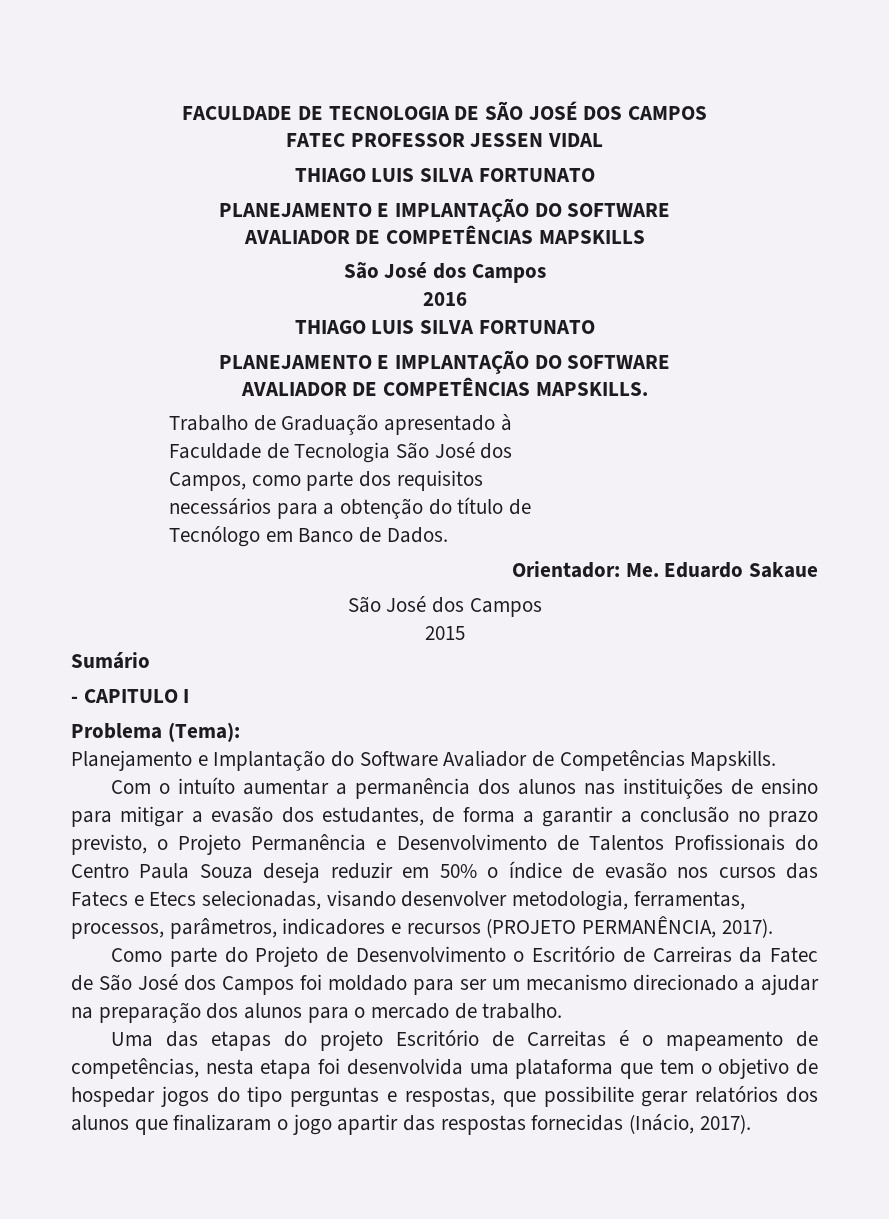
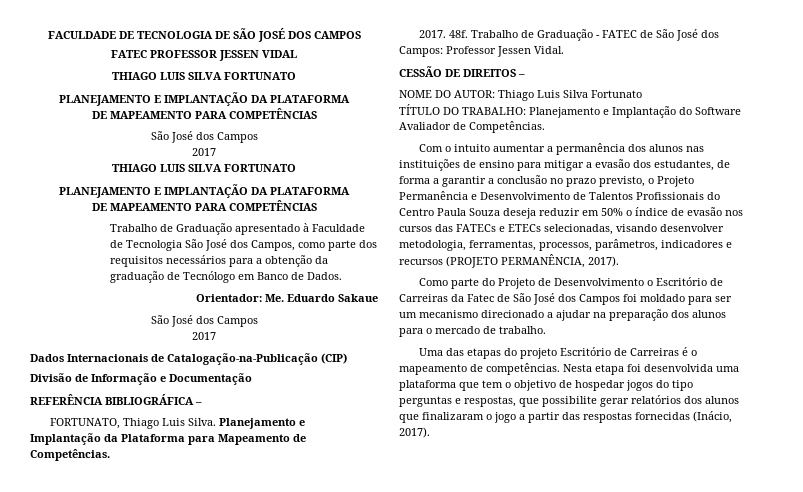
  FATEC PROFESSOR JESSEN VIDAL
  THIAGO LUIS SILVA FORTUNATO
- PLANEJAMENTO E IMPLANTAÇÃO DO SOFTWARE
- AVALIADOR DE COMPETÊNCIAS MAPSKILLS
+ PLANEJAMENTO E IMPLANTAÇÃO DA PLATAFORMA
+ DE MAPEAMENTO PARA COMPETÊNCIAS
  São José dos Campos
- 2016
+ 2017
  THIAGO LUIS SILVA FORTUNATO
- PLANEJAMENTO E IMPLANTAÇÃO DO SOFTWARE
- AVALIADOR DE COMPETÊNCIAS MAPSKILLS.
+ PLANEJAMENTO E IMPLANTAÇÃO DA PLATAFORMA
+ DE MAPEAMENTO PARA COMPETÊNCIAS
- Trabalho de Graduação apresentado à
- Faculdade de Tecnologia São José dos
- Campos, como parte dos requisitos
- necessários para a obtenção do título de
- Tecnólogo em Banco de Dados.
+ Trabalho de Graduação apresentado à Faculdade de Tecnologia São José dos Campos, como parte dos requisitos necessários para a obtenção da graduação de Tecnólogo em Banco de Dados.
  Orientador: Me. Eduardo Sakaue
  São José dos Campos
- 2015
- Sumário
- - CAPITULO I
- Problema (Tema):
- Planejamento e Implantação do Software Avaliador de Competências Mapskills.
+ 2017
+ Dados Internacionais de Catalogação-na-Publicação (CIP)
+ Divisão de Informação e Documentação
+ REFERÊNCIA BIBLIOGRÁFICA –
+ FORTUNATO, Thiago Luis Silva. Planejamento e Implantação da Plataforma para Mapeamento de Competências.
+ 2017. 48f. Trabalho de Graduação - FATEC de São José dos Campos: Professor Jessen Vidal.
+ CESSÃO DE DIREITOS –
+ NOME DO AUTOR: Thiago Luis Silva Fortunato
+ TÍTULO DO TRABALHO: Planejamento e Implantação do Software Avaliador de Competências.
- Com o intuíto aumentar a permanência dos alunos nas instituições de ensino para mitigar a evasão dos estudantes, de forma a garantir a conclusão no prazo previsto, o Projeto Permanência e Desenvolvimento de Talentos Profissionais do Centro Paula Souza deseja reduzir em 50% o índice de evasão nos cursos das Fatecs e Etecs selecionadas, visando desenvolver metodologia, ferramentas, processos, parâmetros, indicadores e recursos (PROJETO PERMANÊNCIA, 2017).
+ Com o intuito aumentar a permanência dos alunos nas instituições de ensino para mitigar a evasão dos estudantes, de forma a garantir a conclusão no prazo previsto, o Projeto Permanência e Desenvolvimento de Talentos Profissionais do Centro Paula Souza deseja reduzir em 50% o índice de evasão nos cursos das FATECs e ETECs selecionadas, visando desenvolver metodologia, ferramentas, processos, parâmetros, indicadores e recursos (PROJETO PERMANÊNCIA, 2017).
- Uma das etapas do projeto Escritório de Carreitas é o mapeamento de competências, nesta etapa foi desenvolvida uma plataforma que tem o objetivo de hospedar jogos do tipo perguntas e respostas, que possibilite gerar relatórios dos alunos que finalizaram o jogo apartir das respostas fornecidas (Inácio, 2017).
+ Uma das etapas do projeto Escritório de Carreiras é o mapeamento de competências. Nesta etapa foi desenvolvida uma plataforma que tem o objetivo de hospedar jogos do tipo perguntas e respostas, que possibilite gerar relatórios dos alunos que finalizaram o jogo a partir das respostas fornecidas (Inácio, 2017).

